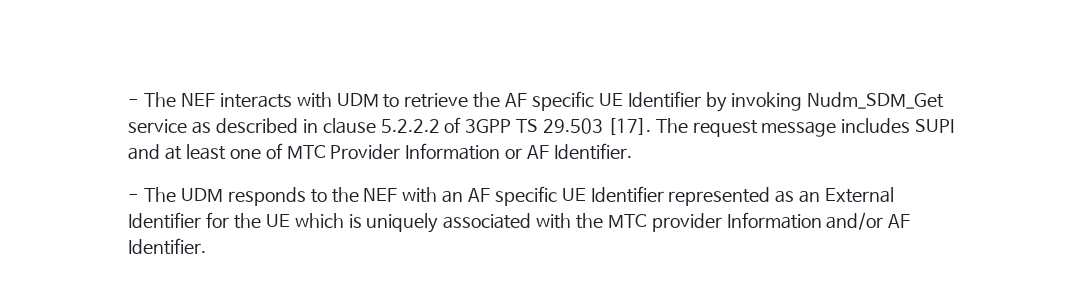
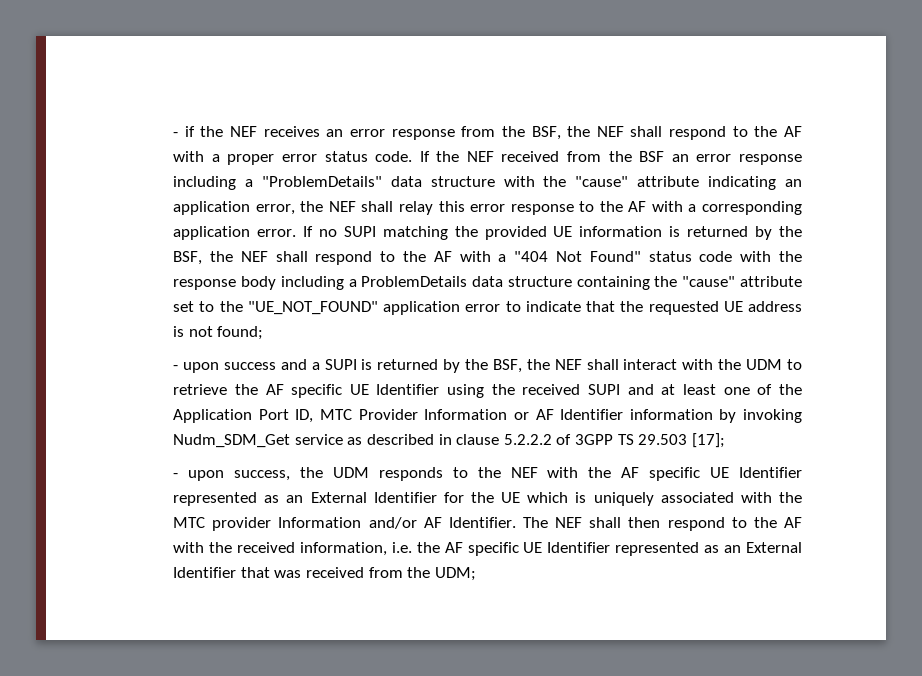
- - The NEF interacts with UDM to retrieve the AF specific UE Identifier by invoking Nudm_SDM_Get service as described in clause 5.2.2.2 of 3GPP TS 29.503 [17]. The request message includes SUPI and at least one of MTC Provider Information or AF Identifier.
- - The UDM responds to the NEF with an AF specific UE Identifier represented as an External Identifier for the UE which is uniquely associated with the MTC provider Information and/or AF Identifier.
+ - if the NEF receives an error response from the BSF, the NEF shall respond to the AF with a proper error status code. If the NEF received from the BSF an error response including a "ProblemDetails" data structure with the "cause" attribute indicating an application error, the NEF shall relay this error response to the AF with a corresponding application error. If no SUPI matching the provided UE information is returned by the BSF, the NEF shall respond to the AF with a "404 Not Found" status code with the response body including a ProblemDetails data structure containing the "cause" attribute set to the "UE_NOT_FOUND" application error to indicate that the requested UE address is not found;
+ - upon success and a SUPI is returned by the BSF, the NEF shall interact with the UDM to retrieve the AF specific UE Identifier using the received SUPI and at least one of the Application Port ID, MTC Provider Information or AF Identifier information by invoking Nudm_SDM_Get service as described in clause 5.2.2.2 of 3GPP TS 29.503 [17];
+ - upon success, the UDM responds to the NEF with the AF specific UE Identifier represented as an External Identifier for the UE which is uniquely associated with the MTC provider Information and/or AF Identifier.
+ The NEF shall then respond to the AF with the received information, i.e. the AF specific UE Identifier represented as an External Identifier that was received from the UDM;

